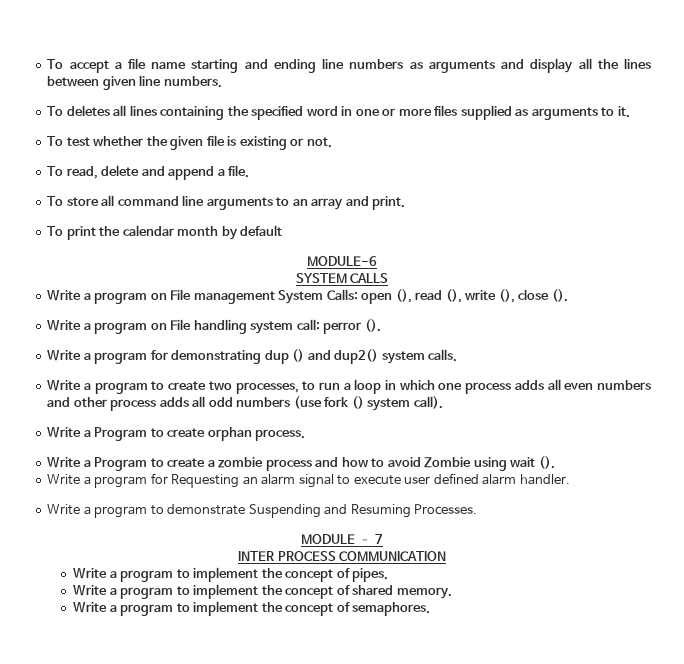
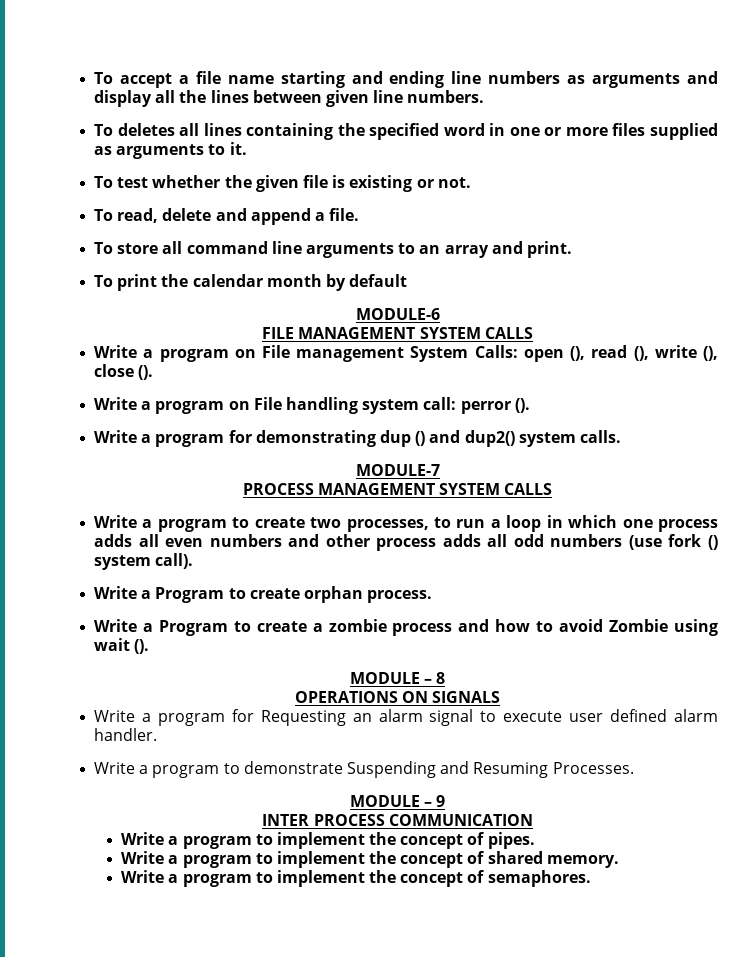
- SYSTEM CALLS
+ FILE MANAGEMENT SYSTEM CALLS
+ MODULE-7
+ PROCESS MANAGEMENT SYSTEM CALLS
+ MODULE – 8
+ OPERATIONS ON SIGNALS
- MODULE – 7
+ MODULE – 9

